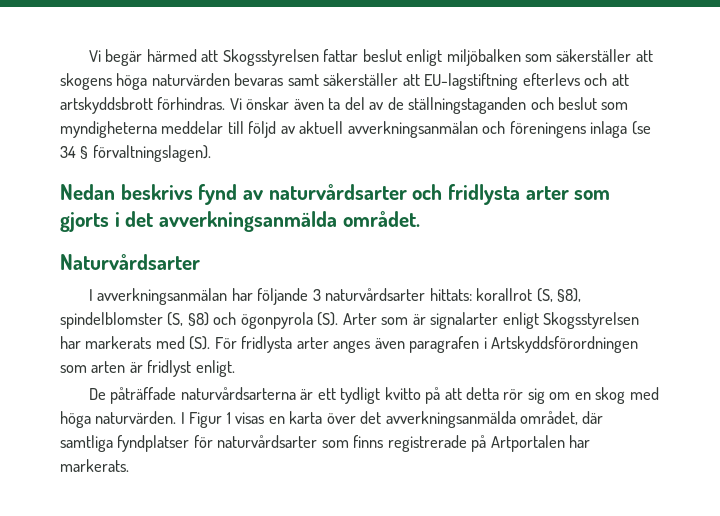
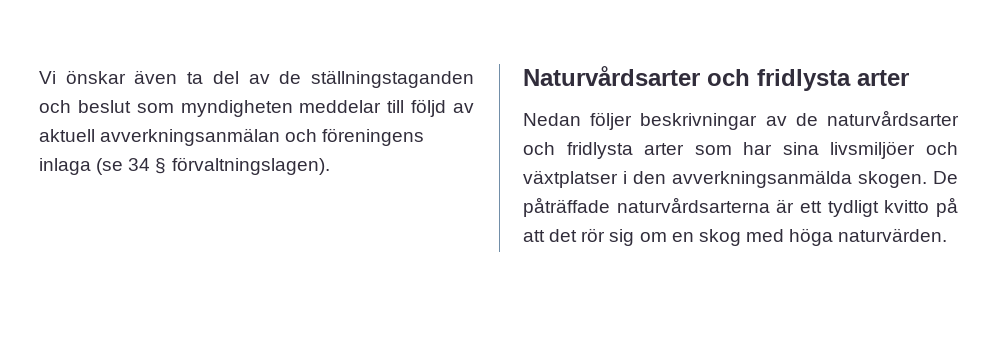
- Vi begär härmed att Skogsstyrelsen fattar beslut enligt miljöbalken som säkerställer att skogens höga naturvärden bevaras samt säkerställer att EU-lagstiftning efterlevs och att artskyddsbrott förhindras. Vi önskar även ta del av de ställningstaganden och beslut som myndigheterna meddelar till följd av aktuell avverkningsanmälan och föreningens inlaga (se 34 § förvaltningslagen).
+ Vi önskar även ta del av de ställningstaganden och beslut som myndigheten meddelar till följd av aktuell avverkningsanmälan och föreningens inlaga (se 34 § förvaltningslagen).
- Nedan beskrivs fynd av naturvårdsarter och fridlysta arter som gjorts i det avverkningsanmälda området.
- Naturvårdsarter
- I avverkningsanmälan har följande 3 naturvårdsarter hittats: korallrot (S, §8), spindelblomster (S, §8) och ögonpyrola (S). Arter som är signalarter enligt Skogsstyrelsen har markerats med (S). För fridlysta arter anges även paragrafen i Artskyddsförordningen som arten är fridlyst enligt.
- De påträffade naturvårdsarterna är ett tydligt kvitto på att detta rör sig om en skog med höga naturvärden. I Figur 1 visas en karta över det avverkningsanmälda området, där samtliga fyndplatser för naturvårdsarter som finns registrerade på Artportalen har markerats.
+ Naturvårdsarter och fridlysta arter
+ Nedan följer beskrivningar av de naturvårdsarter och fridlysta arter som har sina livsmiljöer och växtplatser i den avverkningsanmälda skogen. De påträffade naturvårdsarterna är ett tydligt kvitto på att det rör sig om en skog med höga naturvärden.

